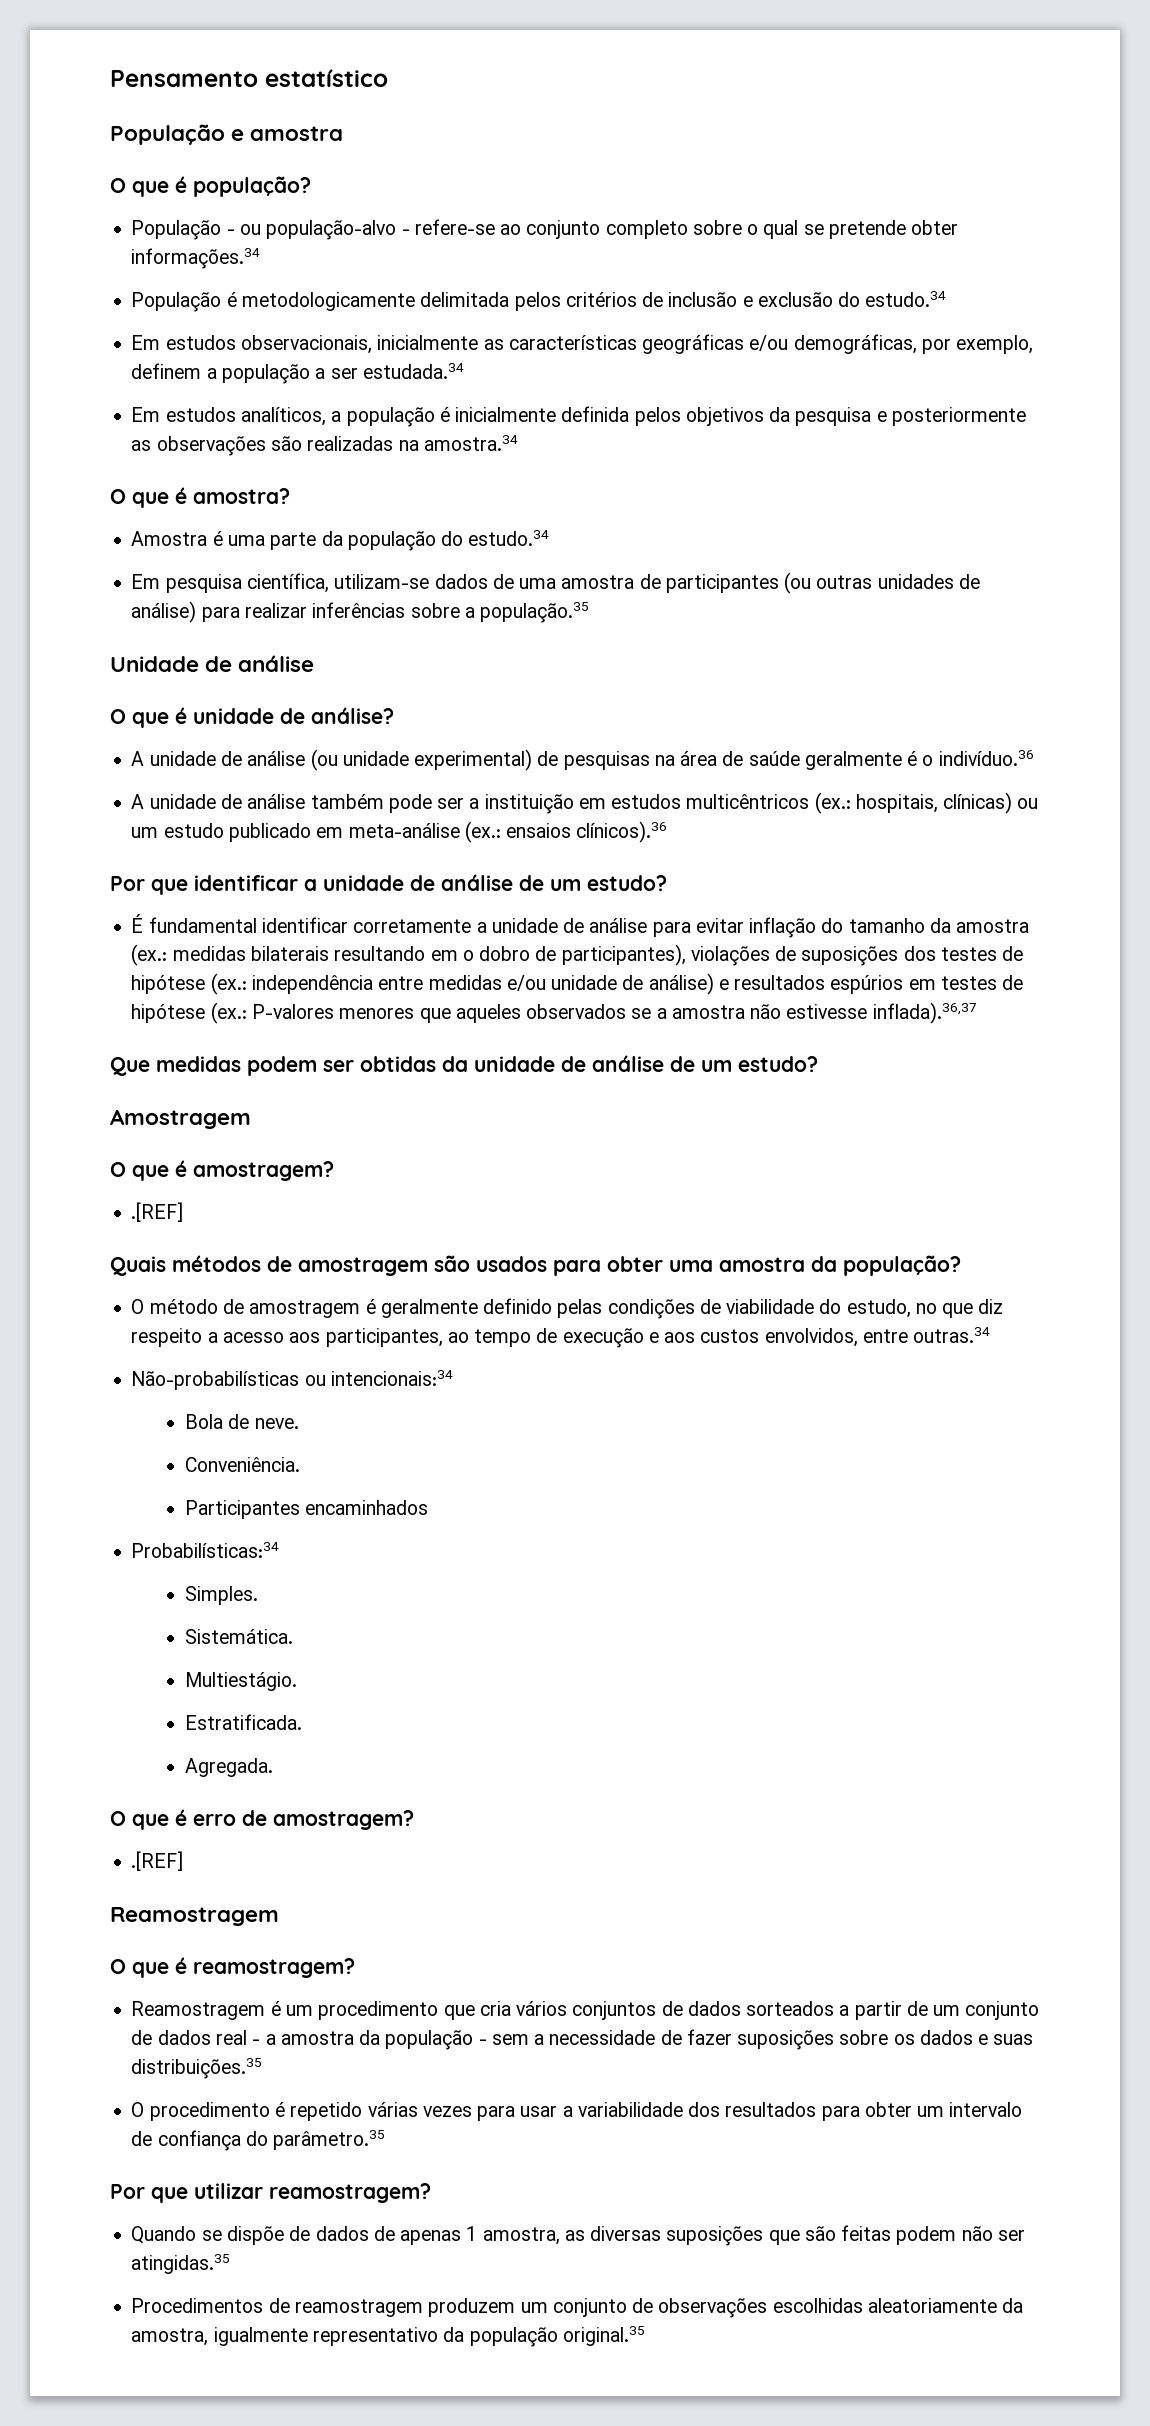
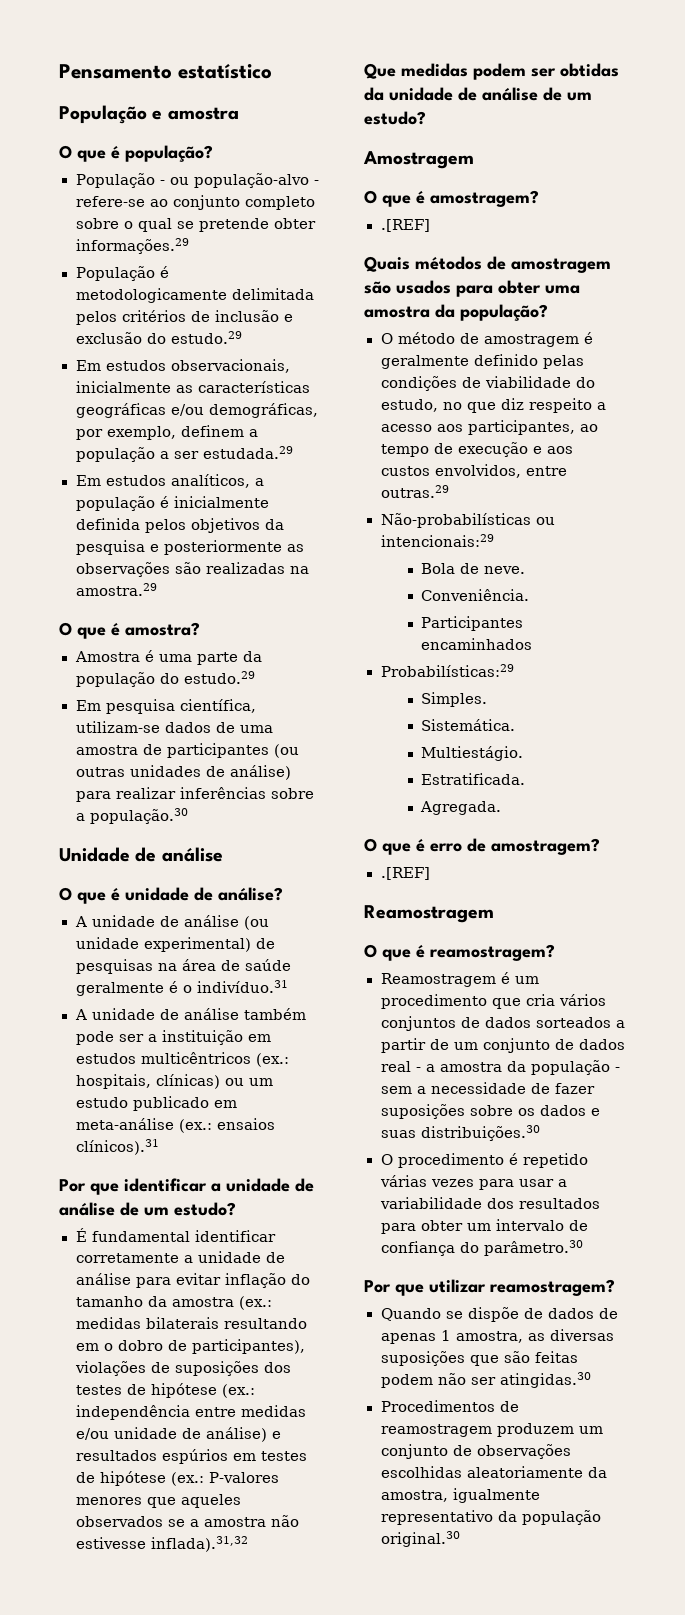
- População - ou população-alvo - refere-se ao conjunto completo sobre o qual se pretende obter informações.34
+ População - ou população-alvo - refere-se ao conjunto completo sobre o qual se pretende obter informações.29
- População é metodologicamente delimitada pelos critérios de inclusão e exclusão do estudo.34
+ População é metodologicamente delimitada pelos critérios de inclusão e exclusão do estudo.29
- Em estudos observacionais, inicialmente as características geográficas e/ou demográficas, por exemplo, definem a população a ser estudada.34
+ Em estudos observacionais, inicialmente as características geográficas e/ou demográficas, por exemplo, definem a população a ser estudada.29
- Em estudos analíticos, a população é inicialmente definida pelos objetivos da pesquisa e posteriormente as observações são realizadas na amostra.34
+ Em estudos analíticos, a população é inicialmente definida pelos objetivos da pesquisa e posteriormente as observações são realizadas na amostra.29
- Amostra é uma parte da população do estudo.34
+ Amostra é uma parte da população do estudo.29
- Em pesquisa científica, utilizam-se dados de uma amostra de participantes (ou outras unidades de análise) para realizar inferências sobre a população.35
+ Em pesquisa científica, utilizam-se dados de uma amostra de participantes (ou outras unidades de análise) para realizar inferências sobre a população.30
- A unidade de análise (ou unidade experimental) de pesquisas na área de saúde geralmente é o indivíduo.36
+ A unidade de análise (ou unidade experimental) de pesquisas na área de saúde geralmente é o indivíduo.31
- A unidade de análise também pode ser a instituição em estudos multicêntricos (ex.: hospitais, clínicas) ou um estudo publicado em meta-análise (ex.: ensaios clínicos).36
+ A unidade de análise também pode ser a instituição em estudos multicêntricos (ex.: hospitais, clínicas) ou um estudo publicado em meta-análise (ex.: ensaios clínicos).31
- É fundamental identificar corretamente a unidade de análise para evitar inflação do tamanho da amostra (ex.: medidas bilaterais resultando em o dobro de participantes), violações de suposições dos testes de hipótese (ex.: independência entre medidas e/ou unidade de análise) e resultados espúrios em testes de hipótese (ex.: P-valores menores que aqueles observados se a amostra não estivesse inflada).36,37
+ É fundamental identificar corretamente a unidade de análise para evitar inflação do tamanho da amostra (ex.: medidas bilaterais resultando em o dobro de participantes), violações de suposições dos testes de hipótese (ex.: independência entre medidas e/ou unidade de análise) e resultados espúrios em testes de hipótese (ex.: P-valores menores que aqueles observados se a amostra não estivesse inflada).31,32
- O método de amostragem é geralmente definido pelas condições de viabilidade do estudo, no que diz respeito a acesso aos participantes, ao tempo de execução e aos custos envolvidos, entre outras.34
+ O método de amostragem é geralmente definido pelas condições de viabilidade do estudo, no que diz respeito a acesso aos participantes, ao tempo de execução e aos custos envolvidos, entre outras.29
- Não-probabilísticas ou intencionais:34
+ Não-probabilísticas ou intencionais:29
- Probabilísticas:34
+ Probabilísticas:29
- Reamostragem é um procedimento que cria vários conjuntos de dados sorteados a partir de um conjunto de dados real - a amostra da população - sem a necessidade de fazer suposições sobre os dados e suas distribuições.35
+ Reamostragem é um procedimento que cria vários conjuntos de dados sorteados a partir de um conjunto de dados real - a amostra da população - sem a necessidade de fazer suposições sobre os dados e suas distribuições.30
- O procedimento é repetido várias vezes para usar a variabilidade dos resultados para obter um intervalo de confiança do parâmetro.35
+ O procedimento é repetido várias vezes para usar a variabilidade dos resultados para obter um intervalo de confiança do parâmetro.30
- Quando se dispõe de dados de apenas 1 amostra, as diversas suposições que são feitas podem não ser atingidas.35
+ Quando se dispõe de dados de apenas 1 amostra, as diversas suposições que são feitas podem não ser atingidas.30
- Procedimentos de reamostragem produzem um conjunto de observações escolhidas aleatoriamente da amostra, igualmente representativo da população original.35
+ Procedimentos de reamostragem produzem um conjunto de observações escolhidas aleatoriamente da amostra, igualmente representativo da população original.30

